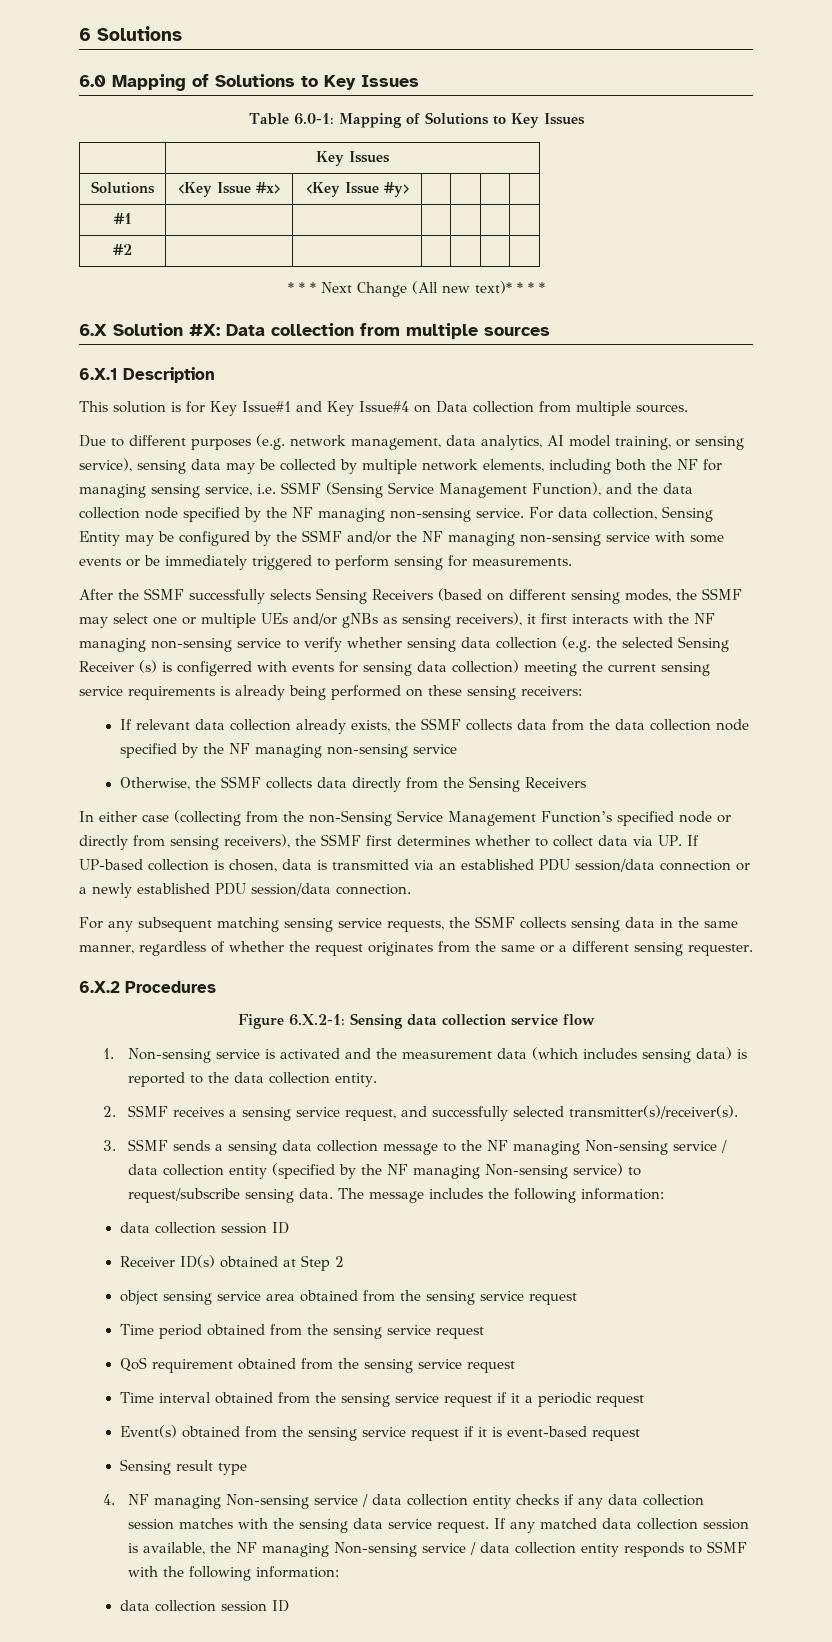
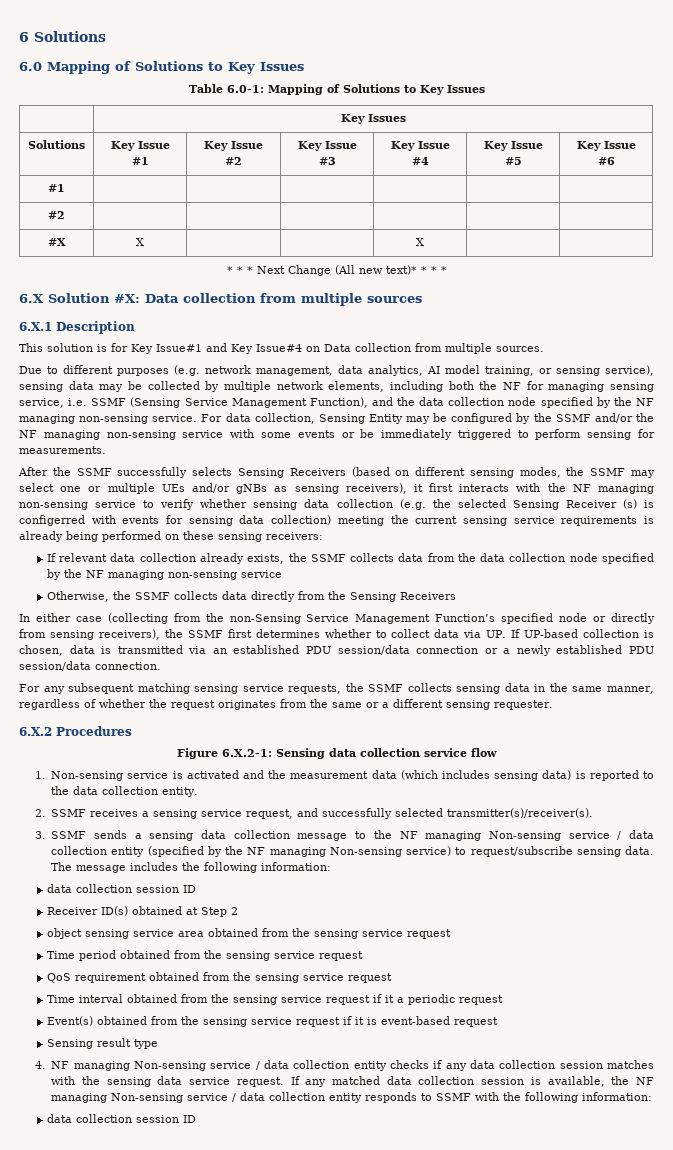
- Solutions | <Key Issue #x> | <Key Issue #y> | | | |
+ Solutions | Key Issue #1 | Key Issue #2 | Key Issue #3 | Key Issue #4 | Key Issue #5 | Key Issue #6
+ #X | X | | | X | |

